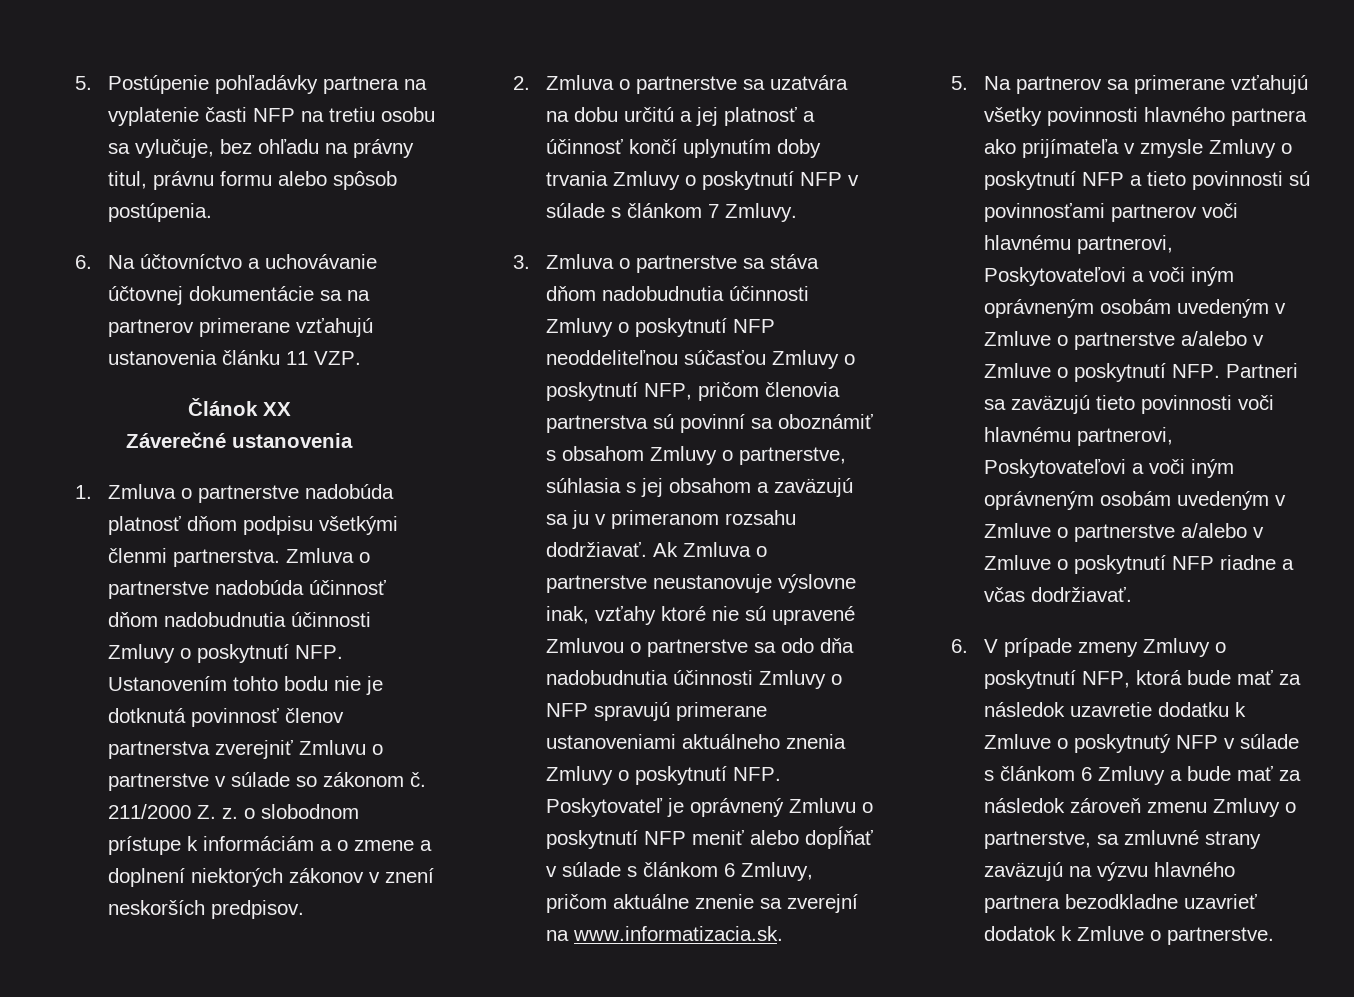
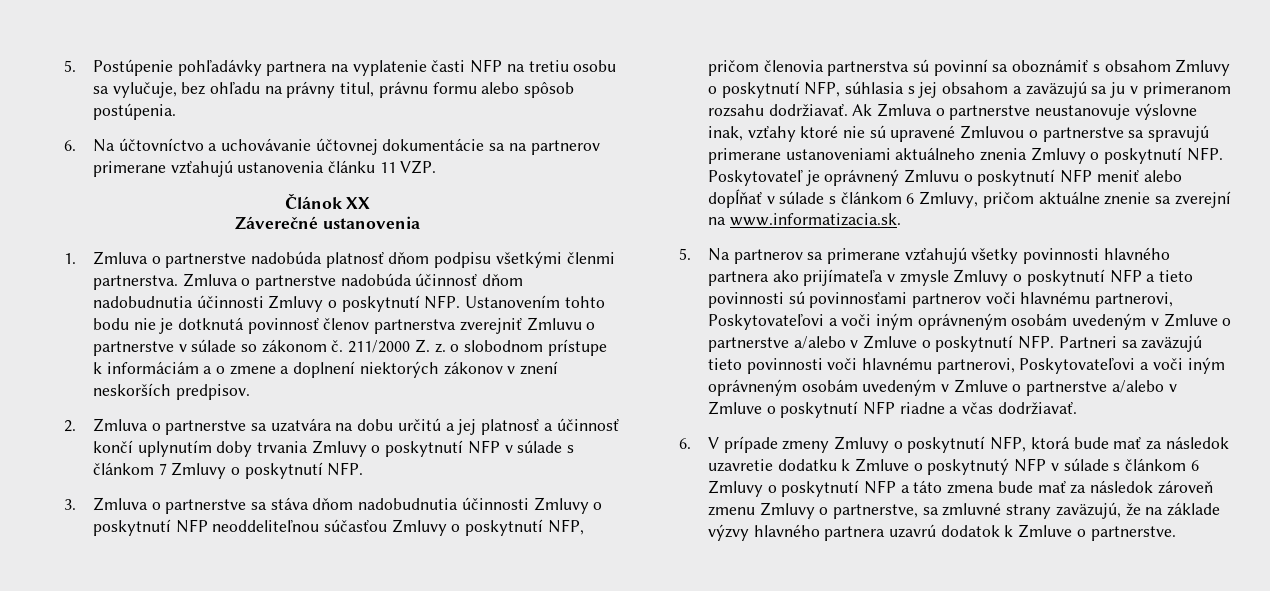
- 2. Zmluva o partnerstve sa uzatvára na dobu určitú a jej platnosť a účinnosť končí uplynutím doby trvania Zmluvy o poskytnutí NFP v súlade s článkom 7 Zmluvy.
+ 2. Zmluva o partnerstve sa uzatvára na dobu určitú a jej platnosť a účinnosť končí uplynutím doby trvania Zmluvy o poskytnutí NFP v súlade s článkom 7 Zmluvy o poskytnutí NFP.
- 3. Zmluva o partnerstve sa stáva dňom nadobudnutia účinnosti Zmluvy o poskytnutí NFP neoddeliteľnou súčasťou Zmluvy o poskytnutí NFP, pričom členovia partnerstva sú povinní sa oboznámiť s obsahom Zmluvy o partnerstve, súhlasia s jej obsahom a zaväzujú sa ju v primeranom rozsahu dodržiavať.
+ 3. Zmluva o partnerstve sa stáva dňom nadobudnutia účinnosti Zmluvy o poskytnutí NFP neoddeliteľnou súčasťou Zmluvy o poskytnutí NFP, pričom členovia partnerstva sú povinní sa oboznámiť s obsahom Zmluvy o poskytnutí NFP, súhlasia s jej obsahom a zaväzujú sa ju v primeranom rozsahu dodržiavať.
- Ak Zmluva o partnerstve neustanovuje výslovne inak, vzťahy ktoré nie sú upravené Zmluvou o partnerstve sa odo dňa nadobudnutia účinnosti Zmluvy o NFP spravujú primerane ustanoveniami aktuálneho znenia Zmluvy o poskytnutí NFP. Poskytovateľ je oprávnený Zmluvu o poskytnutí NFP meniť alebo dopĺňať v súlade s článkom 6 Zmluvy, pričom aktuálne znenie sa zverejní na www.informatizacia.sk.
+ Ak Zmluva o partnerstve neustanovuje výslovne inak, vzťahy ktoré nie sú upravené Zmluvou o partnerstve sa spravujú primerane ustanoveniami aktuálneho znenia Zmluvy o poskytnutí NFP. Poskytovateľ je oprávnený Zmluvu o poskytnutí NFP meniť alebo dopĺňať v súlade s článkom 6 Zmluvy, pričom aktuálne znenie sa zverejní na www.informatizacia.sk.
- 6. V prípade zmeny Zmluvy o poskytnutí NFP, ktorá bude mať za následok uzavretie dodatku k Zmluve o poskytnutý NFP v súlade s článkom 6 Zmluvy a bude mať za následok zároveň zmenu Zmluvy o partnerstve, sa zmluvné strany zaväzujú na výzvu hlavného partnera bezodkladne uzavrieť dodatok k Zmluve o partnerstve.
+ 6. V prípade zmeny Zmluvy o poskytnutí NFP, ktorá bude mať za následok uzavretie dodatku k Zmluve o poskytnutý NFP v súlade s článkom 6 Zmluvy o poskytnutí NFP a táto zmena bude mať za následok zároveň zmenu Zmluvy o partnerstve, sa zmluvné strany zaväzujú, že na základe výzvy hlavného partnera uzavrú dodatok k Zmluve o partnerstve.

